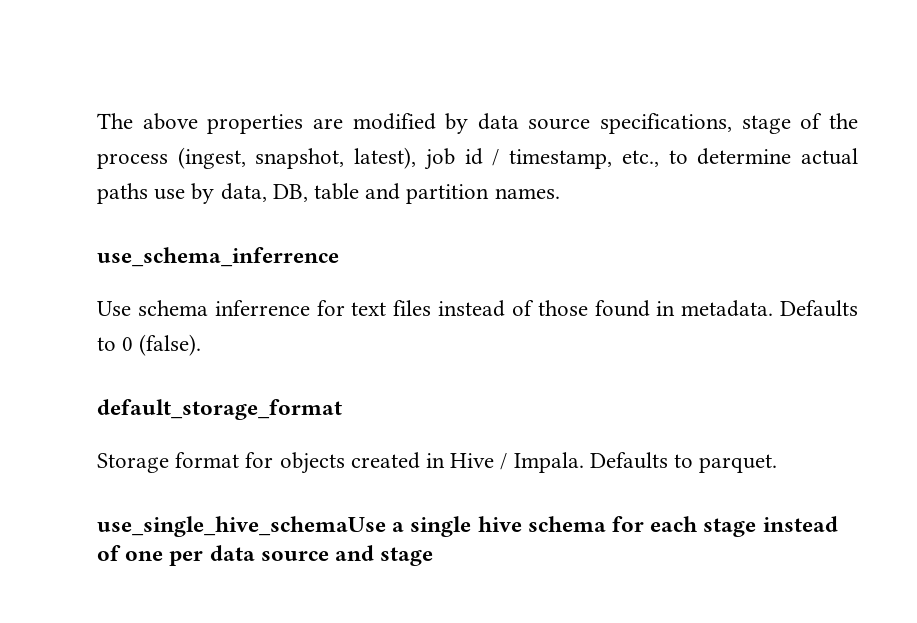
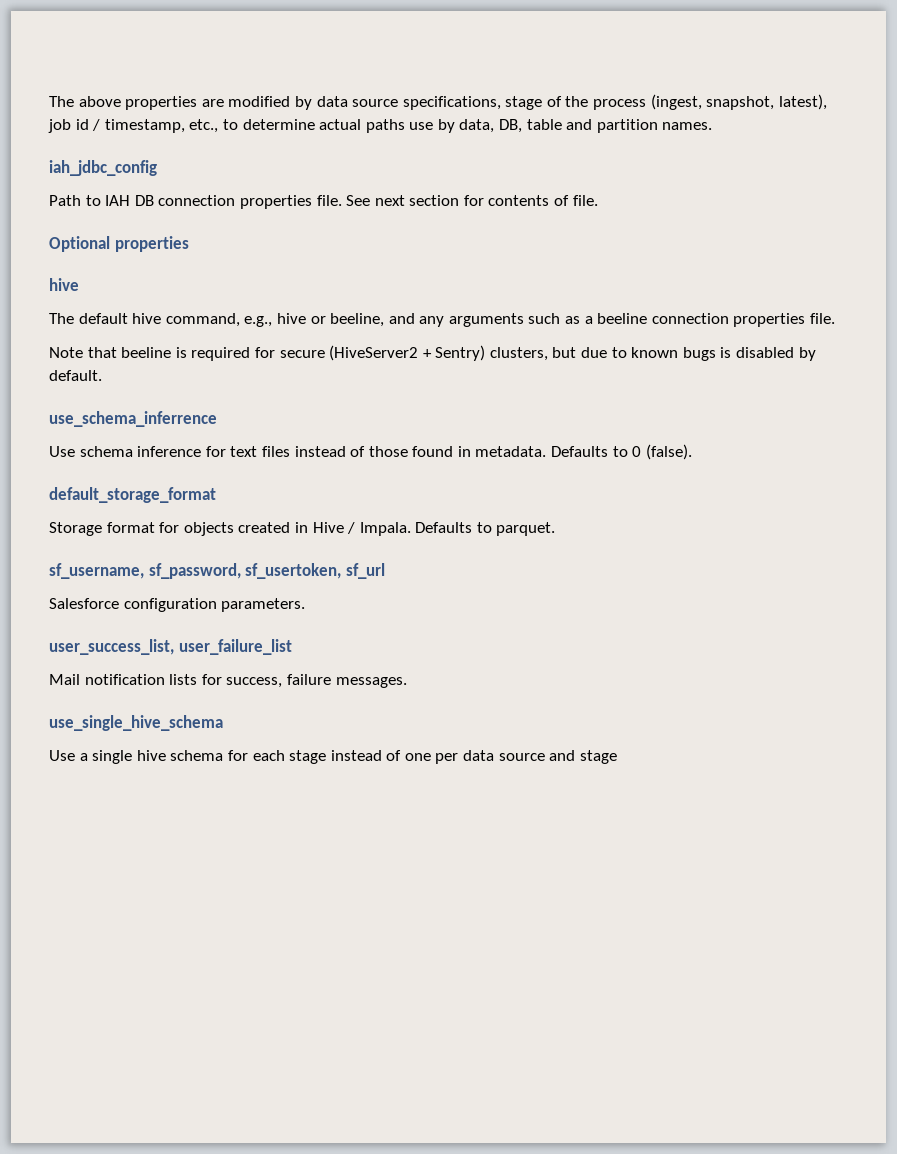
+ iah_jdbc_config
+ Path to IAH DB connection properties file. See next section for contents of file.
+ Optional properties
+ hive
+ The default hive command, e.g., hive or beeline, and any arguments such as a beeline connection properties file.
+ Note that beeline is required for secure (HiveServer2 + Sentry) clusters, but due to known bugs is disabled by default.
- Use schema inferrence for text files instead of those found in metadata.
+ Use schema inference for text files instead of those found in metadata.
- use_single_hive_schemaUse a single hive schema for each stage instead of one per data source and stage
+ sf_username, sf_password, sf_usertoken, sf_url
+ Salesforce configuration parameters.
+ user_success_list, user_failure_list
+ Mail notification lists for success, failure messages.
+ use_single_hive_schema
+ Use a single hive schema for each stage instead of one per data source and stage

